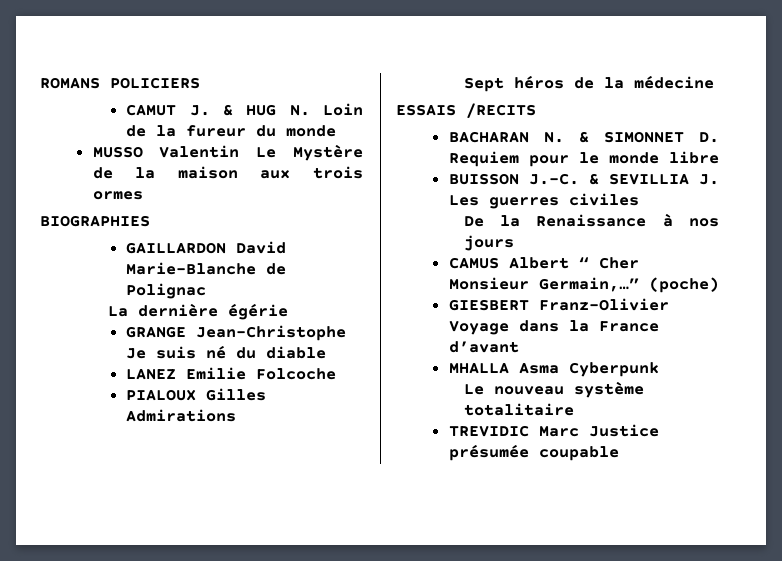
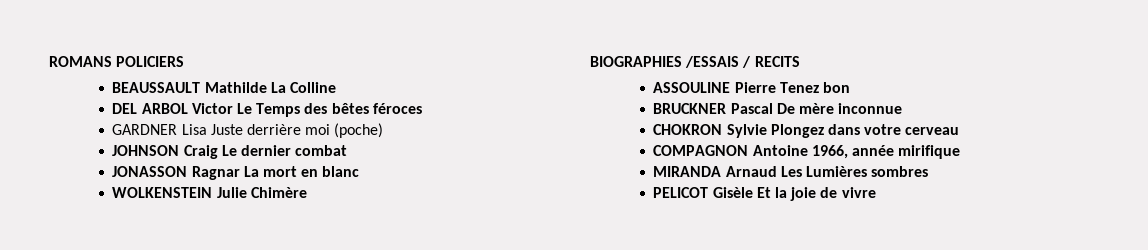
- CAMUT J. & HUG N. Loin de la fureur du monde
- MUSSO Valentin Le Mystère de la maison aux trois ormes
- BIOGRAPHIES
- GAILLARDON David Marie-Blanche de Polignac
- La dernière égérie
- GRANGE Jean-Christophe Je suis né du diable
- LANEZ Emilie Folcoche
- PIALOUX Gilles Admirations
- Sept héros de la médecine
- ESSAIS /RECITS
- BACHARAN N. & SIMONNET D. Requiem pour le monde libre
- BUISSON J.-C. & SEVILLIA J. Les guerres civiles
- De la Renaissance à nos jours
- CAMUS Albert “ Cher Monsieur Germain,…” (poche)
- GIESBERT Franz-Olivier Voyage dans la France d’avant
- MHALLA Asma Cyberpunk
- Le nouveau système totalitaire
- TREVIDIC Marc Justice présumée coupable
+ BEAUSSAULT Mathilde La Colline
+ DEL ARBOL Victor Le Temps des bêtes féroces
+ GARDNER Lisa Juste derrière moi (poche)
+ JOHNSON Craig Le dernier combat
+ JONASSON Ragnar La mort en blanc
+ WOLKENSTEIN Julie Chimère
+ BIOGRAPHIES /ESSAIS / RECITS
+ ASSOULINE Pierre Tenez bon
+ BRUCKNER Pascal De mère inconnue
+ CHOKRON Sylvie Plongez dans votre cerveau
+ COMPAGNON Antoine 1966, année mirifique
+ MIRANDA Arnaud Les Lumières sombres
+ PELICOT Gisèle Et la joie de vivre

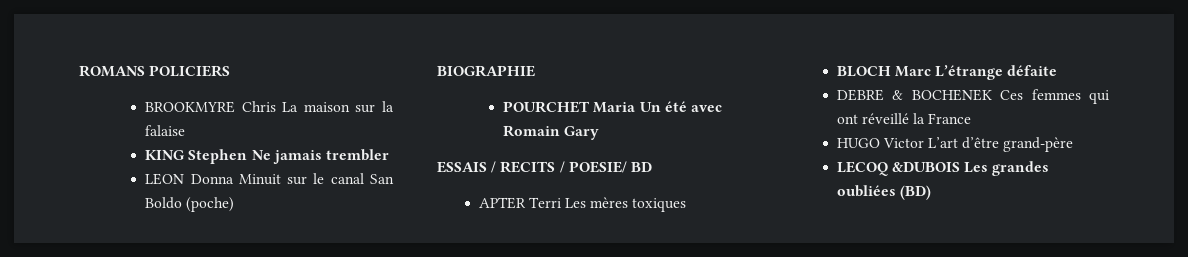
- BEAUSSAULT Mathilde La Colline
- DEL ARBOL Victor Le Temps des bêtes féroces
- GARDNER Lisa Juste derrière moi (poche)
- JOHNSON Craig Le dernier combat
- JONASSON Ragnar La mort en blanc
- WOLKENSTEIN Julie Chimère
- BIOGRAPHIES /ESSAIS / RECITS
- ASSOULINE Pierre Tenez bon
- BRUCKNER Pascal De mère inconnue
- CHOKRON Sylvie Plongez dans votre cerveau
- COMPAGNON Antoine 1966, année mirifique
- MIRANDA Arnaud Les Lumières sombres
- PELICOT Gisèle Et la joie de vivre
+ BROOKMYRE Chris La maison sur la falaise
+ KING Stephen Ne jamais trembler
+ LEON Donna Minuit sur le canal San Boldo (poche)
+ BIOGRAPHIE
+ POURCHET Maria Un été avec Romain Gary
+ ESSAIS / RECITS / POESIE/ BD
+ APTER Terri Les mères toxiques
+ BLOCH Marc L’étrange défaite
+ DEBRE & BOCHENEK Ces femmes qui ont réveillé la France
+ HUGO Victor L’art d’être grand-père
+ LECOQ &DUBOIS Les grandes oubliées (BD)

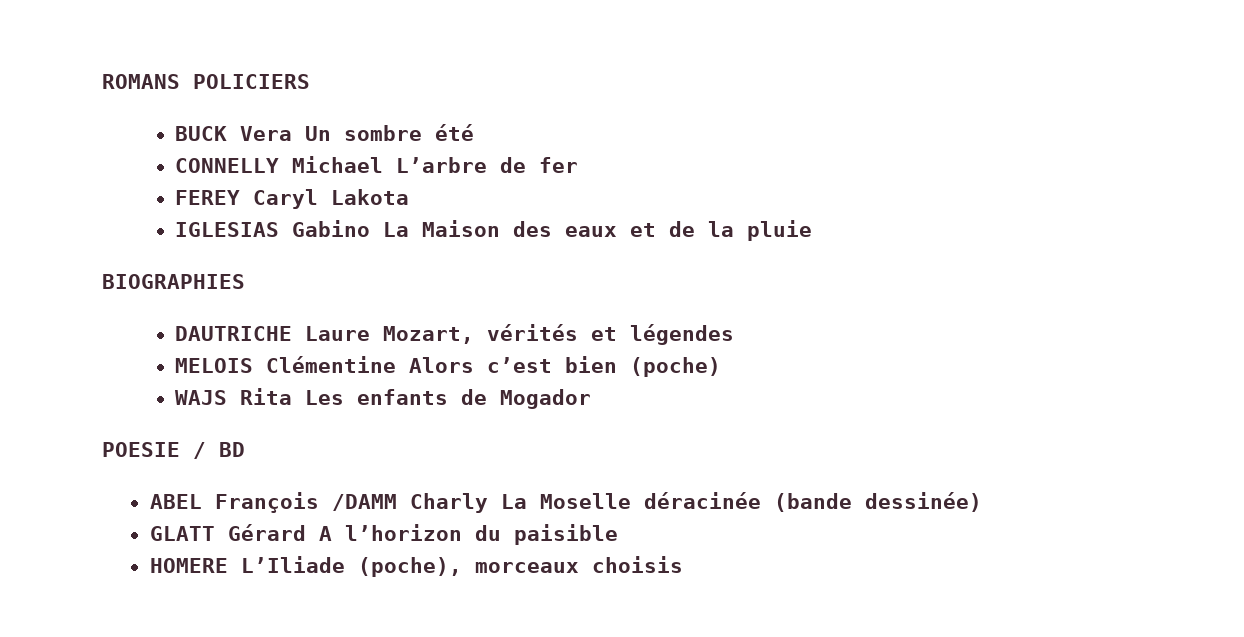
- BROOKMYRE Chris La maison sur la falaise
- KING Stephen Ne jamais trembler
- LEON Donna Minuit sur le canal San Boldo (poche)
- BIOGRAPHIE
- POURCHET Maria Un été avec Romain Gary
- ESSAIS / RECITS / POESIE/ BD
- APTER Terri Les mères toxiques
- BLOCH Marc L’étrange défaite
- DEBRE & BOCHENEK Ces femmes qui ont réveillé la France
- HUGO Victor L’art d’être grand-père
- LECOQ &DUBOIS Les grandes oubliées (BD)
+ BUCK Vera Un sombre été
+ CONNELLY Michael L’arbre de fer
+ FEREY Caryl Lakota
+ IGLESIAS Gabino La Maison des eaux et de la pluie
+ BIOGRAPHIES
+ DAUTRICHE Laure Mozart, vérités et légendes
+ MELOIS Clémentine Alors c’est bien (poche)
+ WAJS Rita Les enfants de Mogador
+ POESIE / BD
+ ABEL François /DAMM Charly La Moselle déracinée (bande dessinée)
+ GLATT Gérard A l’horizon du paisible
+ HOMERE L’Iliade (poche), morceaux choisis

